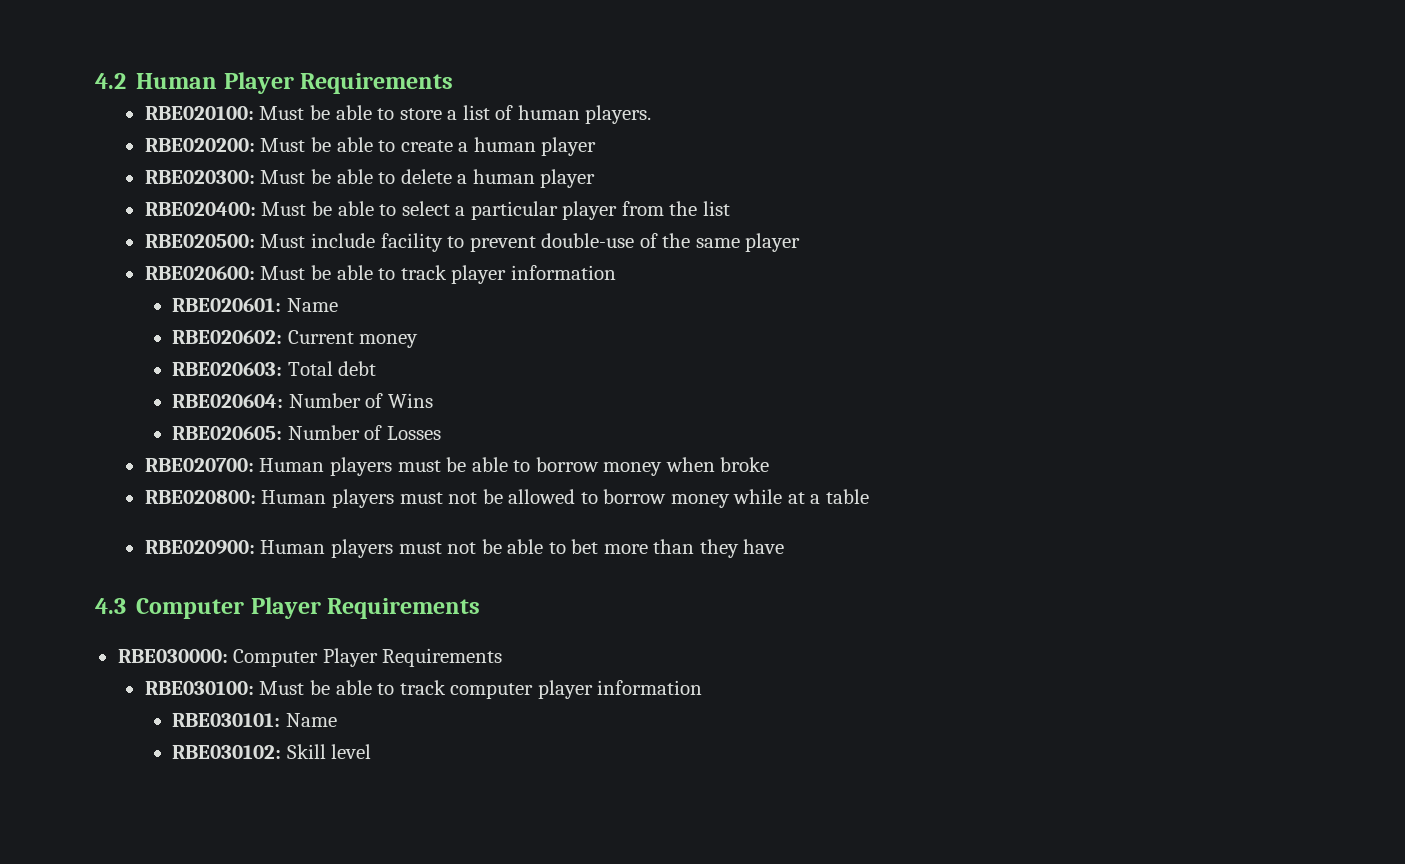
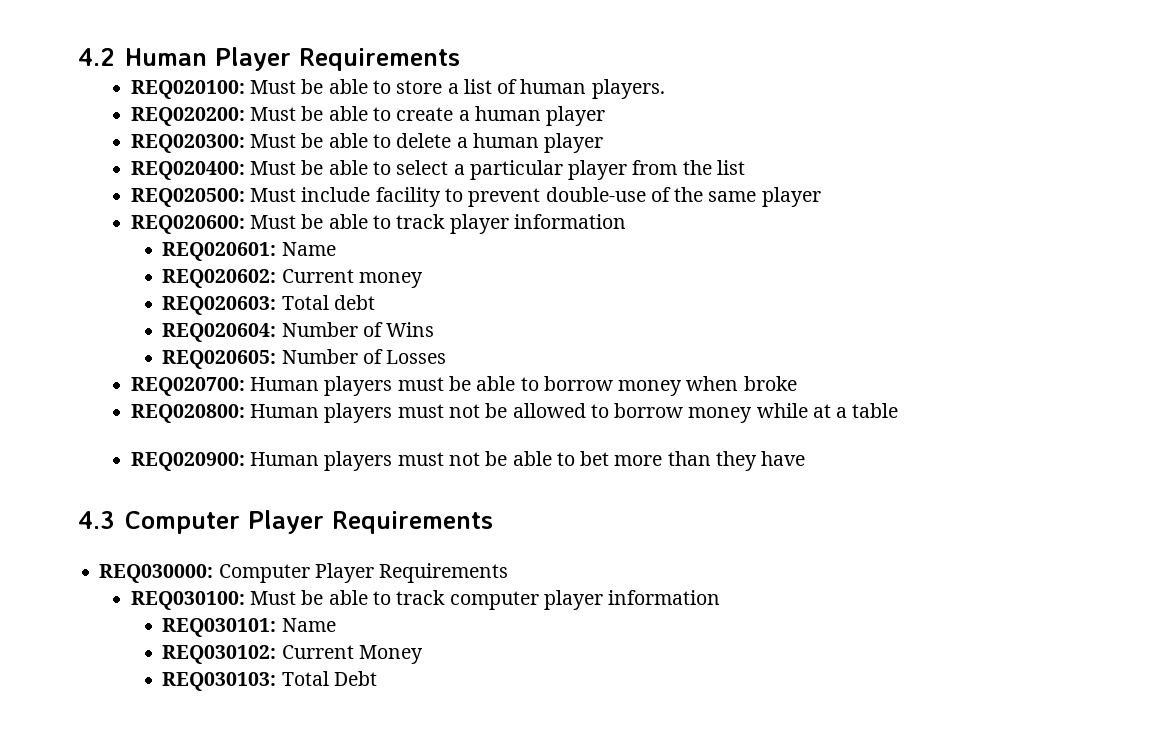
- RBE020100: Must be able to store a list of human players.
+ REQ020100: Must be able to store a list of human players.
- RBE020200: Must be able to create a human player
+ REQ020200: Must be able to create a human player
- RBE020300: Must be able to delete a human player
+ REQ020300: Must be able to delete a human player
- RBE020400: Must be able to select a particular player from the list
+ REQ020400: Must be able to select a particular player from the list
- RBE020500: Must include facility to prevent double-use of the same player
+ REQ020500: Must include facility to prevent double-use of the same player
- RBE020600: Must be able to track player information
+ REQ020600: Must be able to track player information
- RBE020601: Name
- RBE020602: Current money
+ REQ020601: Name
+ REQ020602: Current money
- RBE020603: Total debt
+ REQ020603: Total debt
- RBE020604: Number of Wins
+ REQ020604: Number of Wins
- RBE020605: Number of Losses
+ REQ020605: Number of Losses
- RBE020700: Human players must be able to borrow money when broke
+ REQ020700: Human players must be able to borrow money when broke
- RBE020800: Human players must not be allowed to borrow money while at a table
+ REQ020800: Human players must not be allowed to borrow money while at a table
- RBE020900: Human players must not be able to bet more than they have
+ REQ020900: Human players must not be able to bet more than they have
- RBE030000: Computer Player Requirements
- RBE030100: Must be able to track computer player information
+ REQ030000: Computer Player Requirements
+ REQ030100: Must be able to track computer player information
- RBE030101: Name
- RBE030102: Skill level
+ REQ030101: Name
+ REQ030102: Current Money
+ REQ030103: Total Debt

